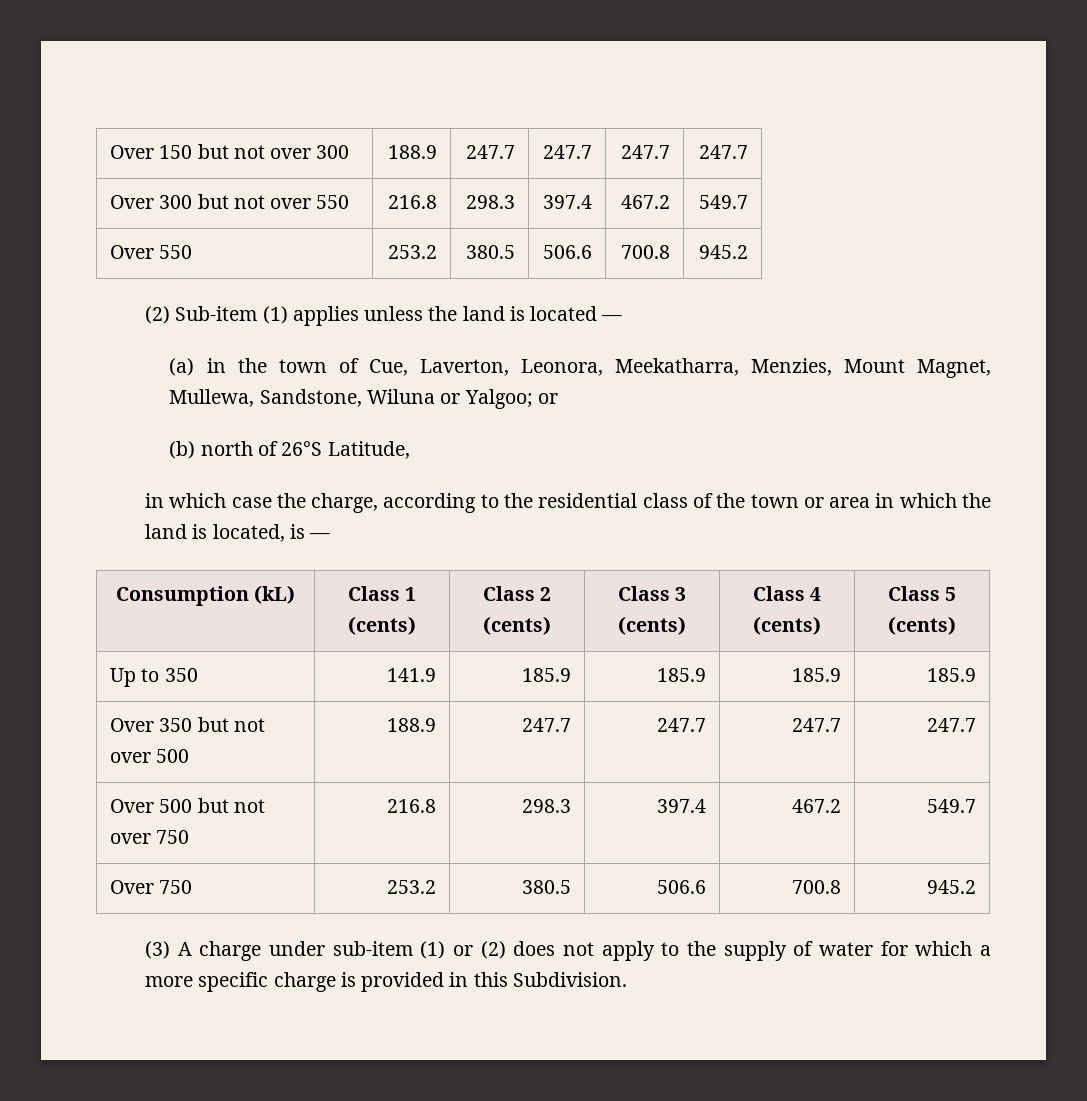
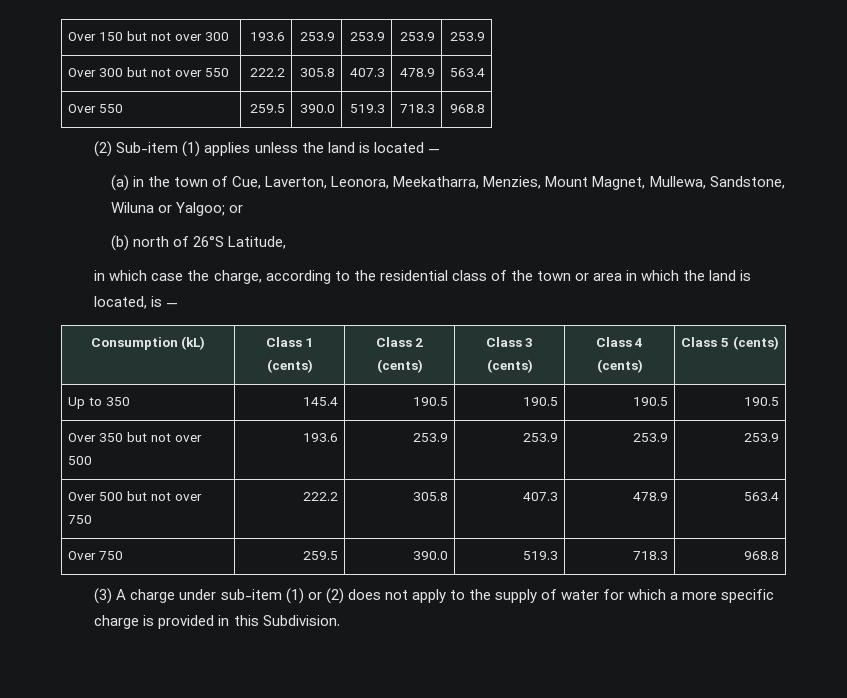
- Over 150 but not over 300 | 188.9 | 247.7 | 247.7 | 247.7 | 247.7
+ Over 150 but not over 300 | 193.6 | 253.9 | 253.9 | 253.9 | 253.9
- Over 300 but not over 550 | 216.8 | 298.3 | 397.4 | 467.2 | 549.7
- Over 550 | 253.2 | 380.5 | 506.6 | 700.8 | 945.2
+ Over 300 but not over 550 | 222.2 | 305.8 | 407.3 | 478.9 | 563.4
+ Over 550 | 259.5 | 390.0 | 519.3 | 718.3 | 968.8
- Up to 350 | 141.9 | 185.9 | 185.9 | 185.9 | 185.9
+ Up to 350 | 145.4 | 190.5 | 190.5 | 190.5 | 190.5
- Over 350 but not over 500 | 188.9 | 247.7 | 247.7 | 247.7 | 247.7
+ Over 350 but not over 500 | 193.6 | 253.9 | 253.9 | 253.9 | 253.9
- Over 500 but not over 750 | 216.8 | 298.3 | 397.4 | 467.2 | 549.7
- Over 750 | 253.2 | 380.5 | 506.6 | 700.8 | 945.2
+ Over 500 but not over 750 | 222.2 | 305.8 | 407.3 | 478.9 | 563.4
+ Over 750 | 259.5 | 390.0 | 519.3 | 718.3 | 968.8

